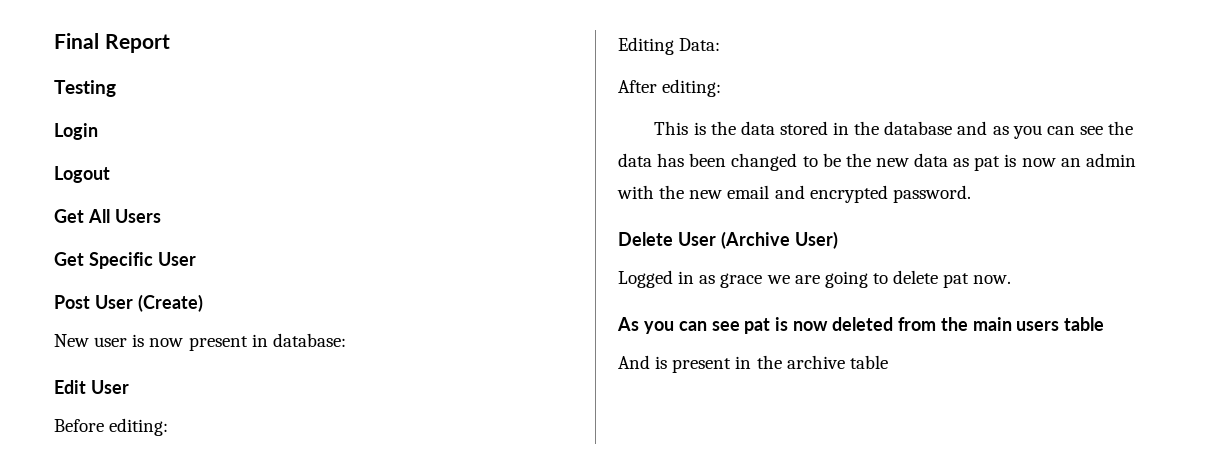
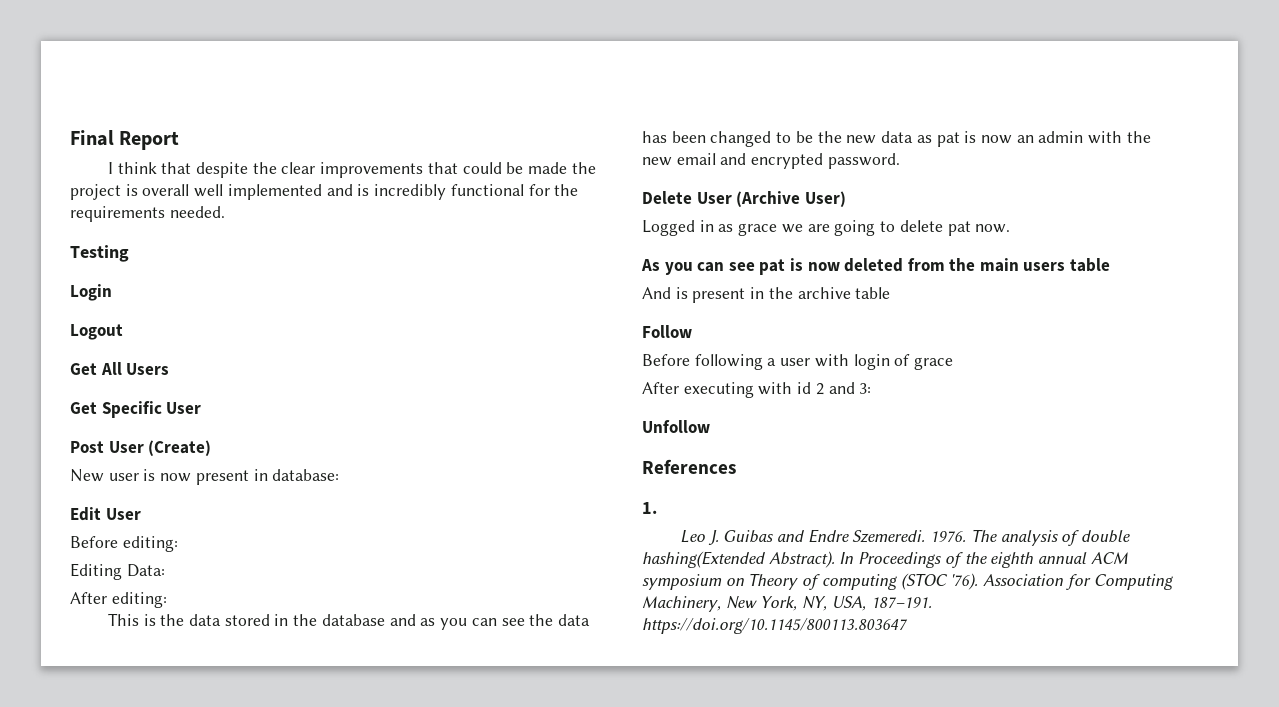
+ I think that despite the clear improvements that could be made the project is overall well implemented and is incredibly functional for the requirements needed.
+ Follow
+ Before following a user with login of grace
+ After executing with id 2 and 3:
+ Unfollow
+ References
+ 1.
+ Leo J. Guibas and Endre Szemeredi. 1976. The analysis of double hashing(Extended Abstract). In Proceedings of the eighth annual ACM symposium on Theory of computing (STOC '76). Association for Computing Machinery, New York, NY, USA, 187–191. https://doi.org/10.1145/800113.803647

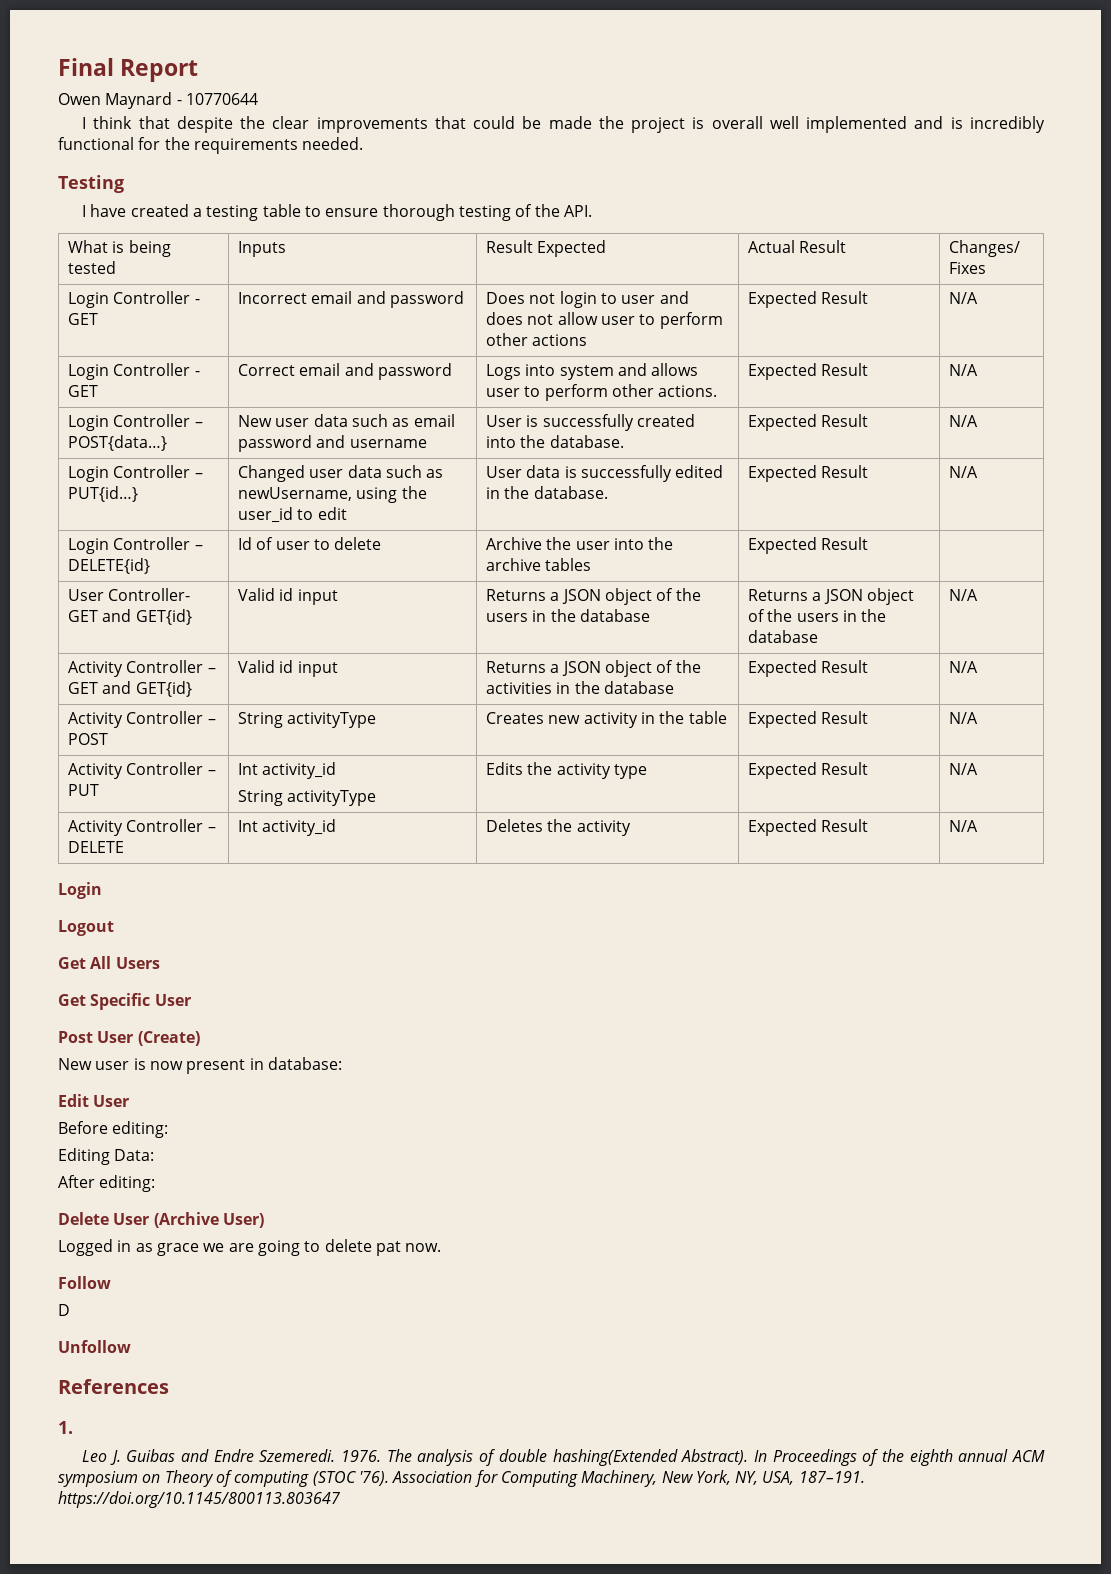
+ Owen Maynard - 10770644
+ I have created a testing table to ensure thorough testing of the API.
+ What is being tested | Inputs | Result Expected | Actual Result | Changes/ Fixes
+ Login Controller - GET | Incorrect email and password | Does not login to user and does not allow user to perform other actions | Expected Result | N/A
+ Login Controller - GET | Correct email and password | Logs into system and allows user to perform other actions. | Expected Result | N/A
+ Login Controller – POST{data…} | New user data such as email password and username | User is successfully created into the database. | Expected Result | N/A
+ Login Controller – PUT{id…} | Changed user data such as newUsername, using the user_id to edit | User data is successfully edited in the database. | Expected Result | N/A
+ Login Controller – DELETE{id} | Id of user to delete | Archive the user into the archive tables | Expected Result |
+ User Controller- GET and GET{id} | Valid id input | Returns a JSON object of the users in the database | Returns a JSON object of the users in the database | N/A
+ Activity Controller – GET and GET{id} | Valid id input | Returns a JSON object of the activities in the database | Expected Result | N/A
+ Activity Controller – POST | String activityType | Creates new activity in the table | Expected Result | N/A
+ Activity Controller – PUT | Int activity_id
+ String activityType | Edits the activity type | Expected Result | N/A
+ Activity Controller – DELETE | Int activity_id | Deletes the activity | Expected Result | N/A
- This is the data stored in the database and as you can see the data has been changed to be the new data as pat is now an admin with the new email and encrypted password.
- As you can see pat is now deleted from the main users table
- And is present in the archive table
  Follow
- Before following a user with login of grace
- After executing with id 2 and 3:
+ D

